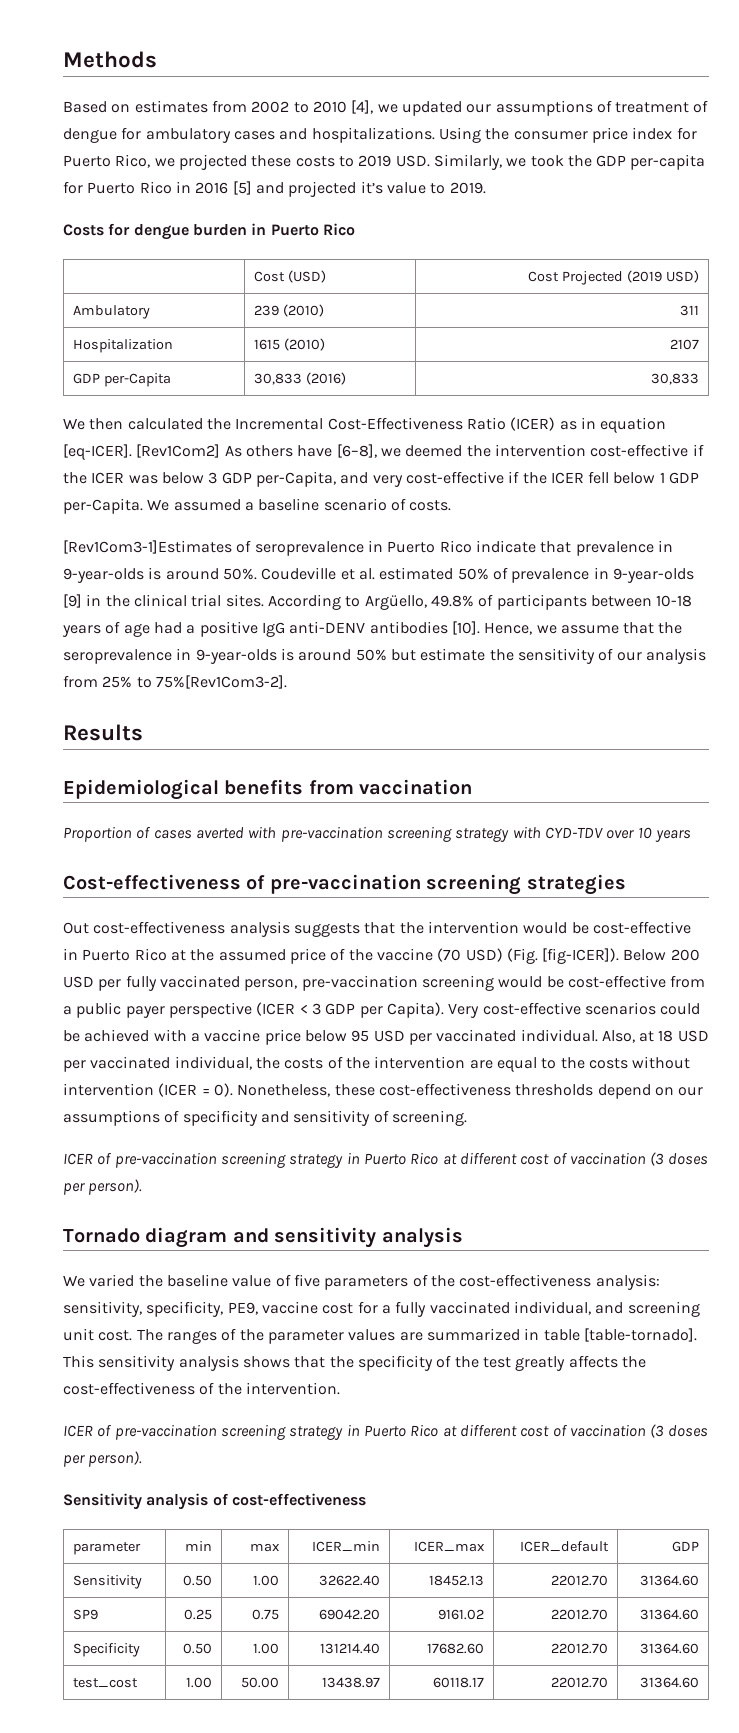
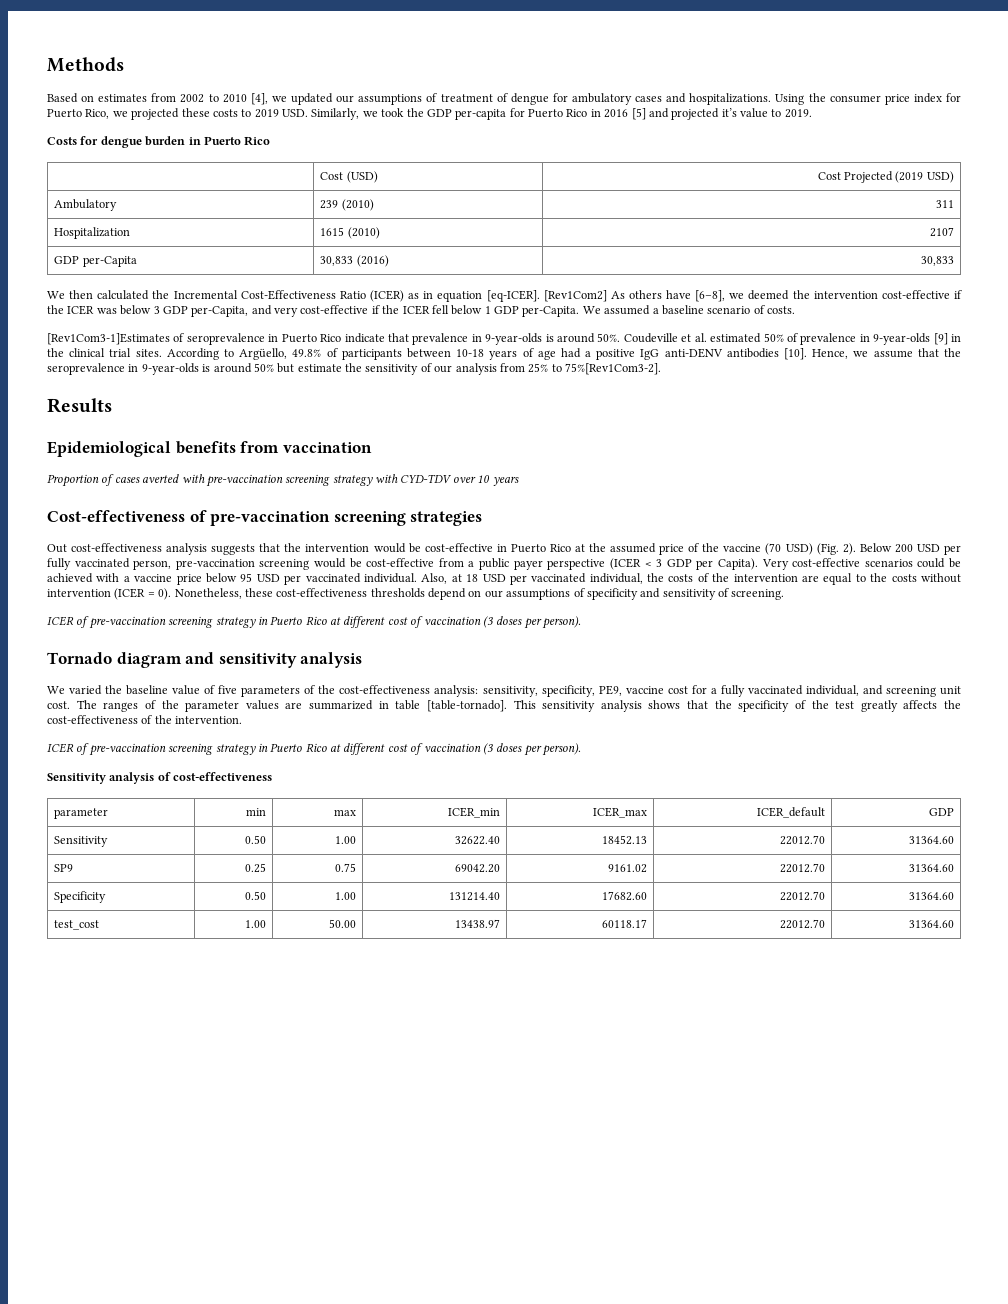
- Out cost-effectiveness analysis suggests that the intervention would be cost-effective in Puerto Rico at the assumed price of the vaccine (70 USD) (Fig. [fig-ICER]).
+ Out cost-effectiveness analysis suggests that the intervention would be cost-effective in Puerto Rico at the assumed price of the vaccine (70 USD) (Fig. 2).

